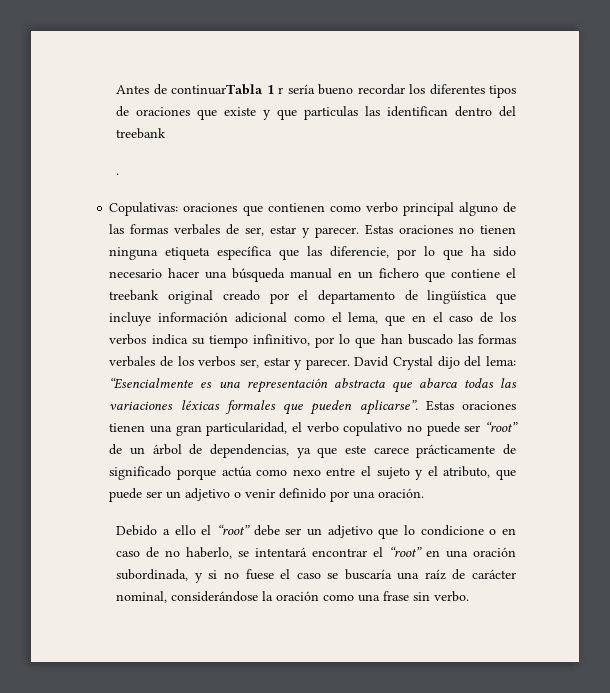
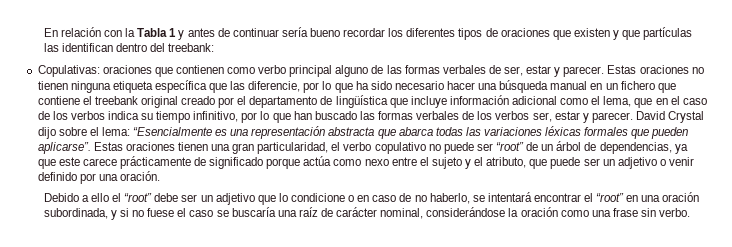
- Antes de continuarTabla 1 r sería bueno recordar los diferentes tipos de oraciones que existe y que particulas las identifican dentro del treebank
- .
+ En relación con la Tabla 1 y antes de continuar sería bueno recordar los diferentes tipos de oraciones que existen y que partículas las identifican dentro del treebank:
- David Crystal dijo del lema: “Esencialmente es una representación abstracta que abarca todas las variaciones léxicas formales que pueden aplicarse”.
+ David Crystal dijo sobre el lema: “Esencialmente es una representación abstracta que abarca todas las variaciones léxicas formales que pueden aplicarse”.

